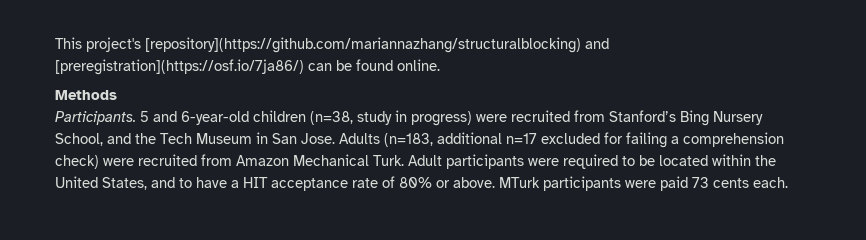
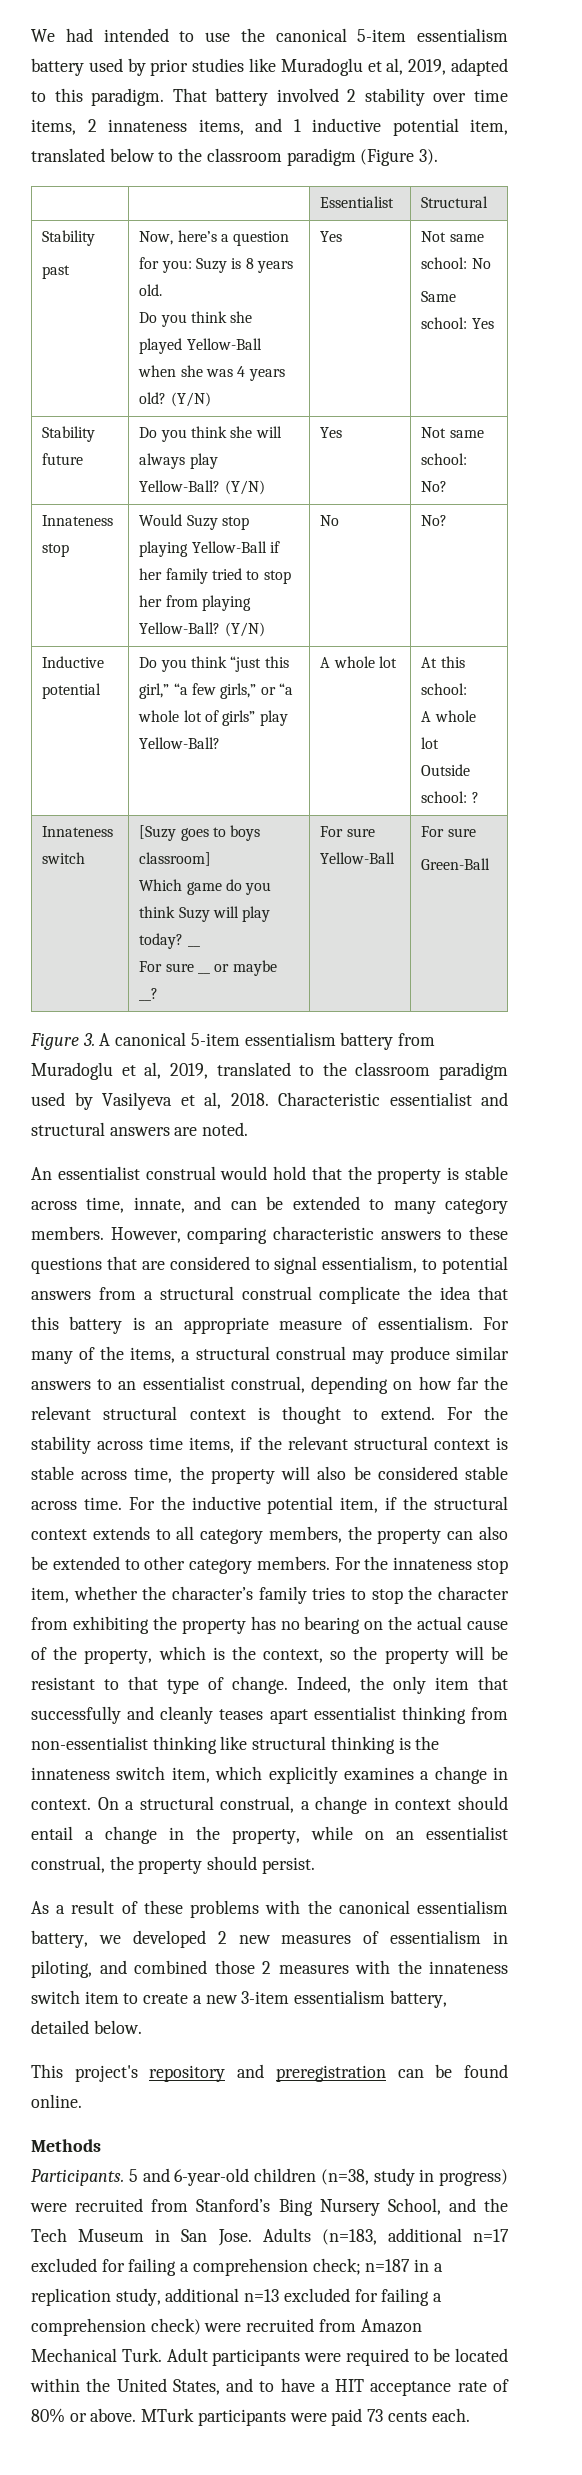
- This project's [repository](https://github.com/mariannazhang/structuralblocking) and [preregistration](https://osf.io/7ja86/) can be found online.
+ We had intended to use the canonical 5-item essentialism battery used by prior studies like Muradoglu et al, 2019, adapted to this paradigm. That battery involved 2 stability over time items, 2 innateness items, and 1 inductive potential item, translated below to the classroom paradigm (Figure 3).
+ | | Essentialist | Structural
+ Stability
+ past | Now, here’s a question for you: Suzy is 8 years old.
+ Do you think she played Yellow-Ball when she was 4 years old? (Y/N) | Yes | Not same school: No
+ Same school: Yes
+ Stability future | Do you think she will always play Yellow-Ball? (Y/N) | Yes | Not same school: No?
+ Innateness stop | Would Suzy stop playing Yellow-Ball if her family tried to stop her from playing Yellow-Ball? (Y/N) | No | No?
+ Inductive potential | Do you think “just this girl,” “a few girls,” or “a whole lot of girls” play Yellow-Ball? | A whole lot | At this school:
+ A whole lot
+ Outside school: ?
+ Innateness switch | [Suzy goes to boys classroom]
+ Which game do you think Suzy will play today? __
+ For sure __ or maybe __? | For sure Yellow-Ball | For sure
+ Green-Ball
+ Figure 3. A canonical 5-item essentialism battery from Muradoglu et al, 2019, translated to the classroom paradigm used by Vasilyeva et al, 2018. Characteristic essentialist and structural answers are noted.
+ An essentialist construal would hold that the property is stable across time, innate, and can be extended to many category members. However, comparing characteristic answers to these questions that are considered to signal essentialism, to potential answers from a structural construal complicate the idea that this battery is an appropriate measure of essentialism. For many of the items, a structural construal may produce similar answers to an essentialist construal, depending on how far the relevant structural context is thought to extend. For the stability across time items, if the relevant structural context is stable across time, the property will also be considered stable across time. For the inductive potential item, if the structural context extends to all category members, the property can also be extended to other category members. For the innateness stop item, whether the character’s family tries to stop the character from exhibiting the property has no bearing on the actual cause of the property, which is the context, so the property will be resistant to that type of change. Indeed, the only item that successfully and cleanly teases apart essentialist thinking from non-essentialist thinking like structural thinking is the innateness switch item, which explicitly examines a change in context. On a structural construal, a change in context should entail a change in the property, while on an essentialist construal, the property should persist.
+ As a result of these problems with the canonical essentialism battery, we developed 2 new measures of essentialism in piloting, and combined those 2 measures with the innateness switch item to create a new 3-item essentialism battery, detailed below.
+ This project's repository and preregistration can be found online.
- Adults (n=183, additional n=17 excluded for failing a comprehension check) were recruited from Amazon Mechanical Turk.
+ Adults (n=183, additional n=17 excluded for failing a comprehension check; n=187 in a replication study, additional n=13 excluded for failing a comprehension check) were recruited from Amazon Mechanical Turk.

